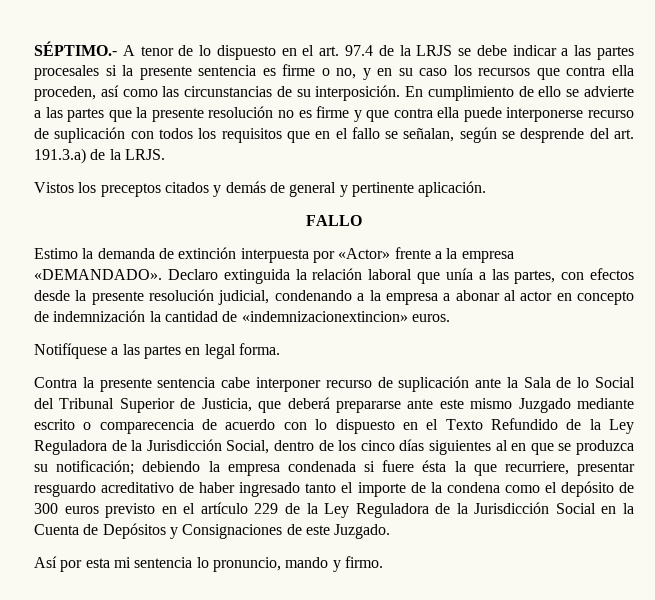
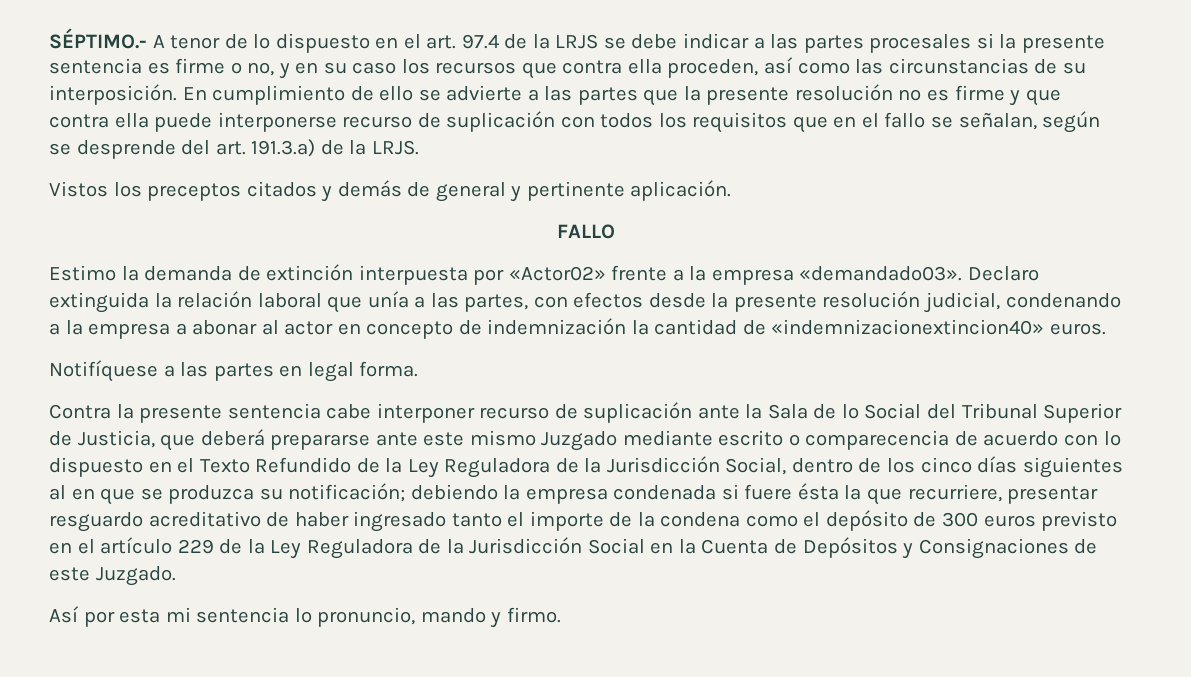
- Estimo la demanda de extinción interpuesta por «Actor» frente a la empresa «DEMANDADO».
+ Estimo la demanda de extinción interpuesta por «Actor02» frente a la empresa «demandado03».
- Declaro extinguida la relación laboral que unía a las partes, con efectos desde la presente resolución judicial, condenando a la empresa a abonar al actor en concepto de indemnización la cantidad de «indemnizacionextincion» euros.
+ Declaro extinguida la relación laboral que unía a las partes, con efectos desde la presente resolución judicial, condenando a la empresa a abonar al actor en concepto de indemnización la cantidad de «indemnizacionextincion40» euros.

